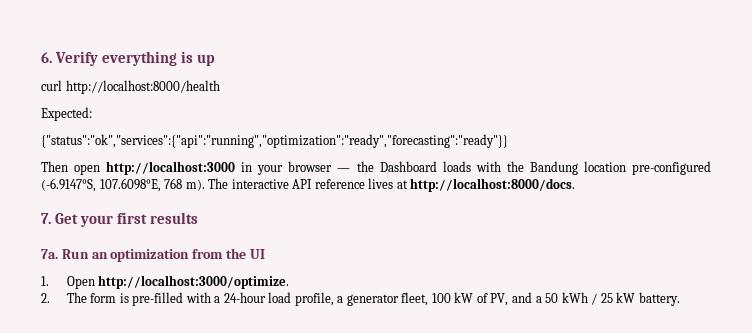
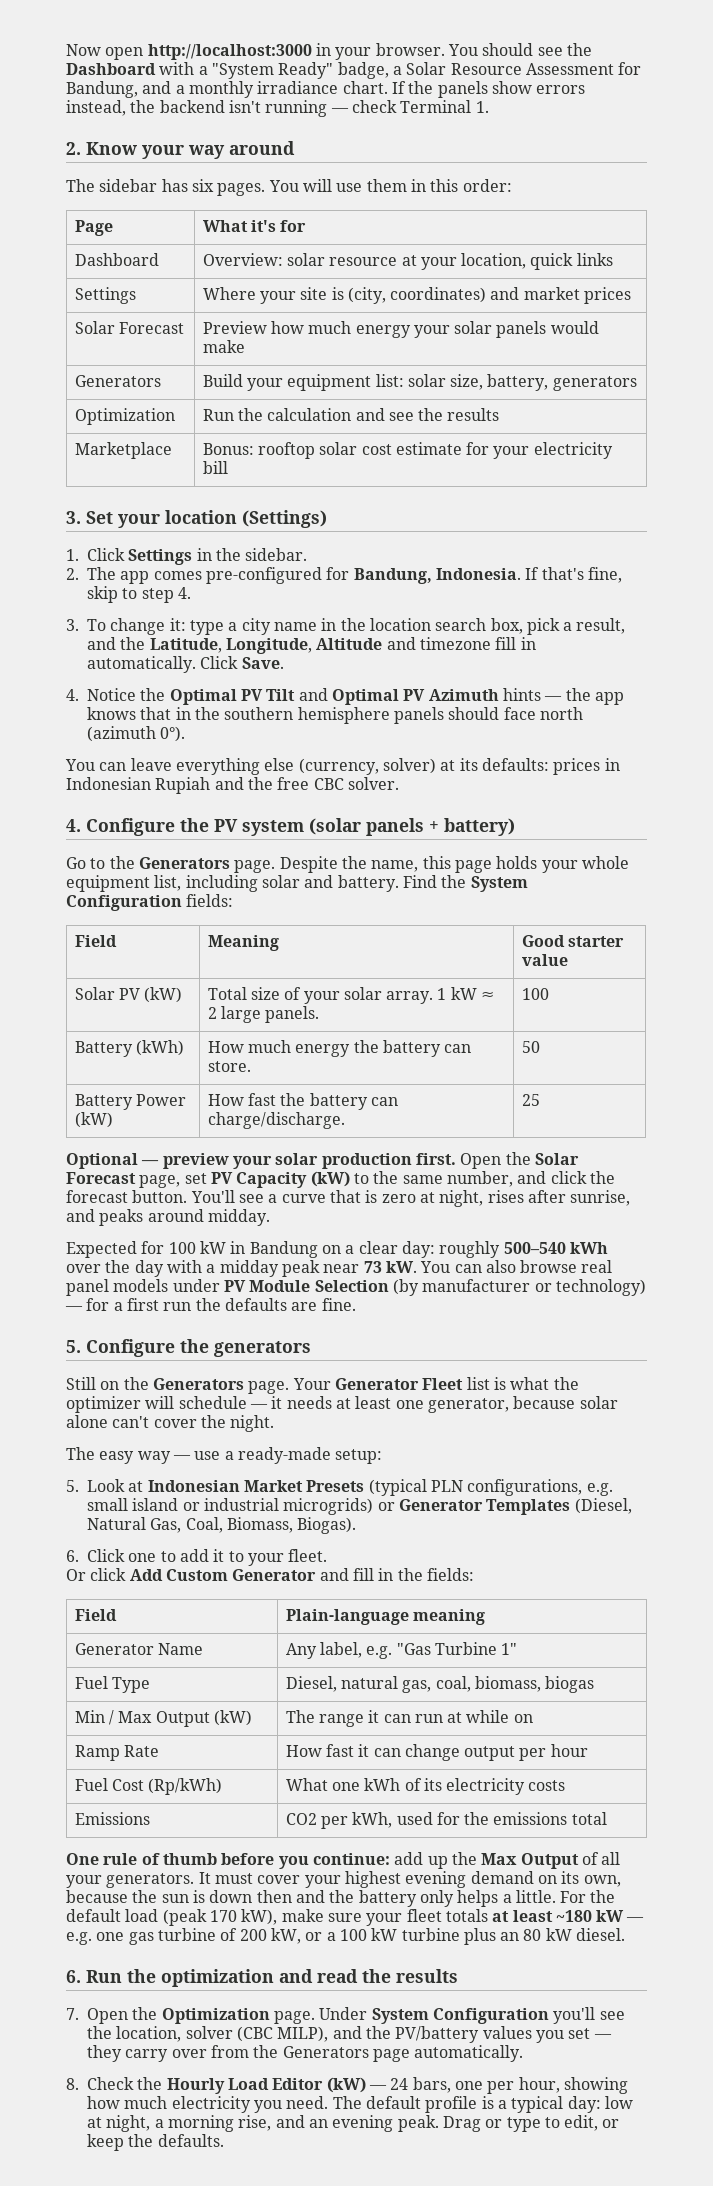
- 6. Verify everything is up
- curl http://localhost:8000/health
- Expected:
- {"status":"ok","services":{"api":"running","optimization":"ready","forecasting":"ready"}}
- Then open http://localhost:3000 in your browser — the Dashboard loads with the Bandung location pre-configured (-6.9147°S, 107.6098°E, 768 m). The interactive API reference lives at http://localhost:8000/docs.
- 7. Get your first results
- 7a. Run an optimization from the UI
- 1. Open http://localhost:3000/optimize.
- 2. The form is pre-filled with a 24-hour load profile, a generator fleet, 100 kW of PV, and a 50 kWh / 25 kW battery.
+ Now open http://localhost:3000 in your browser. You should see the Dashboard with a "System Ready" badge, a Solar Resource Assessment for Bandung, and a monthly irradiance chart. If the panels show errors instead, the backend isn't running — check Terminal 1.
+ 2. Know your way around
+ The sidebar has six pages. You will use them in this order:
+ Page | What it's for
+ Dashboard | Overview: solar resource at your location, quick links
+ Settings | Where your site is (city, coordinates) and market prices
+ Solar Forecast | Preview how much energy your solar panels would make
+ Generators | Build your equipment list: solar size, battery, generators
+ Optimization | Run the calculation and see the results
+ Marketplace | Bonus: rooftop solar cost estimate for your electricity bill
+ 3. Set your location (Settings)
+ 1. Click Settings in the sidebar.
+ 2. The app comes pre-configured for Bandung, Indonesia. If that's fine, skip to step 4.
+ 3. To change it: type a city name in the location search box, pick a result, and the Latitude, Longitude, Altitude and timezone fill in automatically. Click Save.
+ 4. Notice the Optimal PV Tilt and Optimal PV Azimuth hints — the app knows that in the southern hemisphere panels should face north (azimuth 0°).
+ You can leave everything else (currency, solver) at its defaults: prices in Indonesian Rupiah and the free CBC solver.
+ 4. Configure the PV system (solar panels + battery)
+ Go to the Generators page. Despite the name, this page holds your whole equipment list, including solar and battery. Find the System Configuration fields:
+ Field | Meaning | Good starter value
+ Solar PV (kW) | Total size of your solar array. 1 kW ≈ 2 large panels. | 100
+ Battery (kWh) | How much energy the battery can store. | 50
+ Battery Power (kW) | How fast the battery can charge/discharge. | 25
+ Optional — preview your solar production first. Open the Solar Forecast page, set PV Capacity (kW) to the same number, and click the forecast button. You'll see a curve that is zero at night, rises after sunrise, and peaks around midday.
+ Expected for 100 kW in Bandung on a clear day: roughly 500–540 kWh over the day with a midday peak near 73 kW. You can also browse real panel models under PV Module Selection (by manufacturer or technology) — for a first run the defaults are fine.
+ 5. Configure the generators
+ Still on the Generators page. Your Generator Fleet list is what the optimizer will schedule — it needs at least one generator, because solar alone can't cover the night.
+ The easy way — use a ready-made setup:
+ 5. Look at Indonesian Market Presets (typical PLN configurations, e.g. small island or industrial microgrids) or Generator Templates (Diesel, Natural Gas, Coal, Biomass, Biogas).
+ 6. Click one to add it to your fleet.
+ Or click Add Custom Generator and fill in the fields:
+ Field | Plain-language meaning
+ Generator Name | Any label, e.g. "Gas Turbine 1"
+ Fuel Type | Diesel, natural gas, coal, biomass, biogas
+ Min / Max Output (kW) | The range it can run at while on
+ Ramp Rate | How fast it can change output per hour
+ Fuel Cost (Rp/kWh) | What one kWh of its electricity costs
+ Emissions | CO2 per kWh, used for the emissions total
+ One rule of thumb before you continue: add up the Max Output of all your generators. It must cover your highest evening demand on its own, because the sun is down then and the battery only helps a little. For the default load (peak 170 kW), make sure your fleet totals at least ~180 kW — e.g. one gas turbine of 200 kW, or a 100 kW turbine plus an 80 kW diesel.
+ 6. Run the optimization and read the results
+ 7. Open the Optimization page. Under System Configuration you'll see the location, solver (CBC MILP), and the PV/battery values you set — they carry over from the Generators page automatically.
+ 8. Check the Hourly Load Editor (kW) — 24 bars, one per hour, showing how much electricity you need. The default profile is a typical day: low at night, a morning rise, and an evening peak. Drag or type to edit, or keep the defaults.

